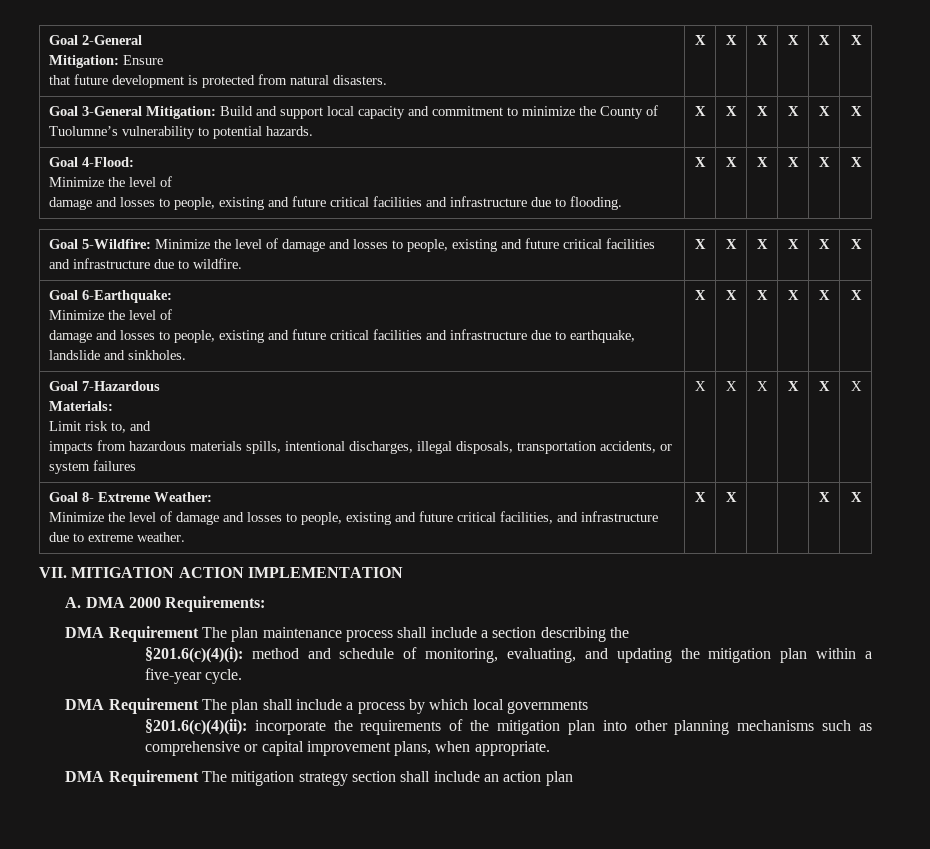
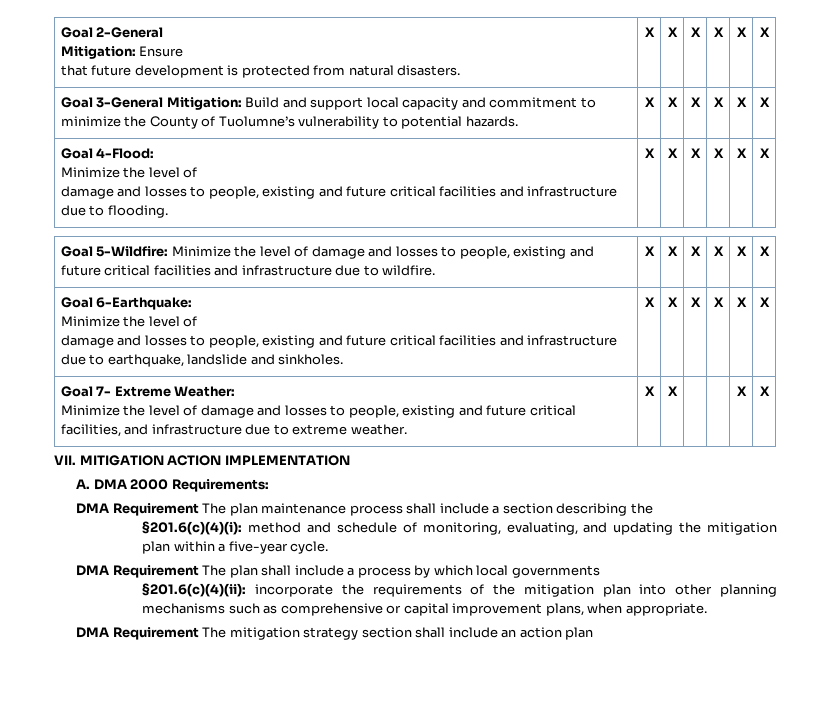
- Goal 7-Hazardous
- Materials:
- Limit risk to, and
- impacts from hazardous materials spills, intentional discharges, illegal disposals, transportation accidents, or system failures | X | X | X | X | X | X
- Goal 8- Extreme Weather:
+ Goal 7- Extreme Weather:

